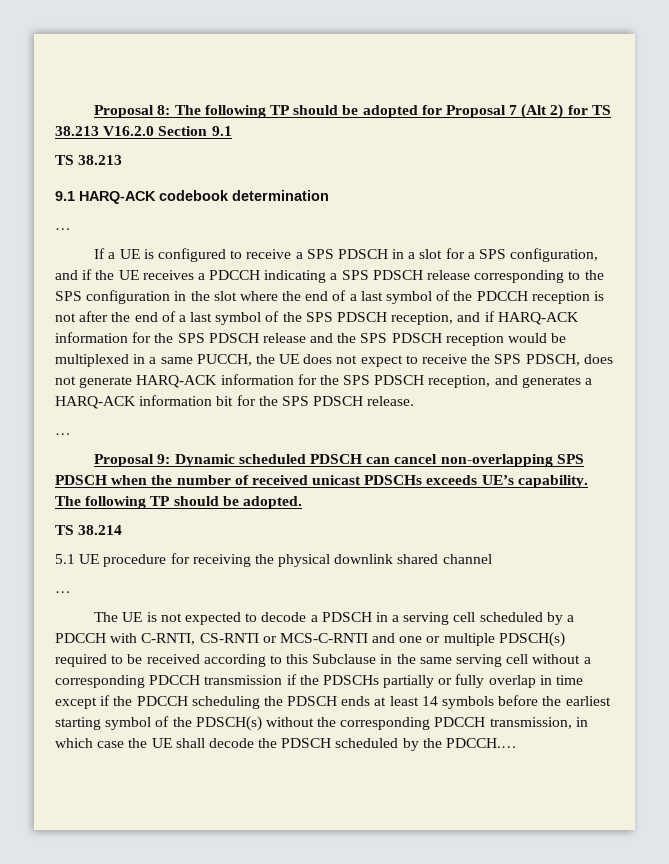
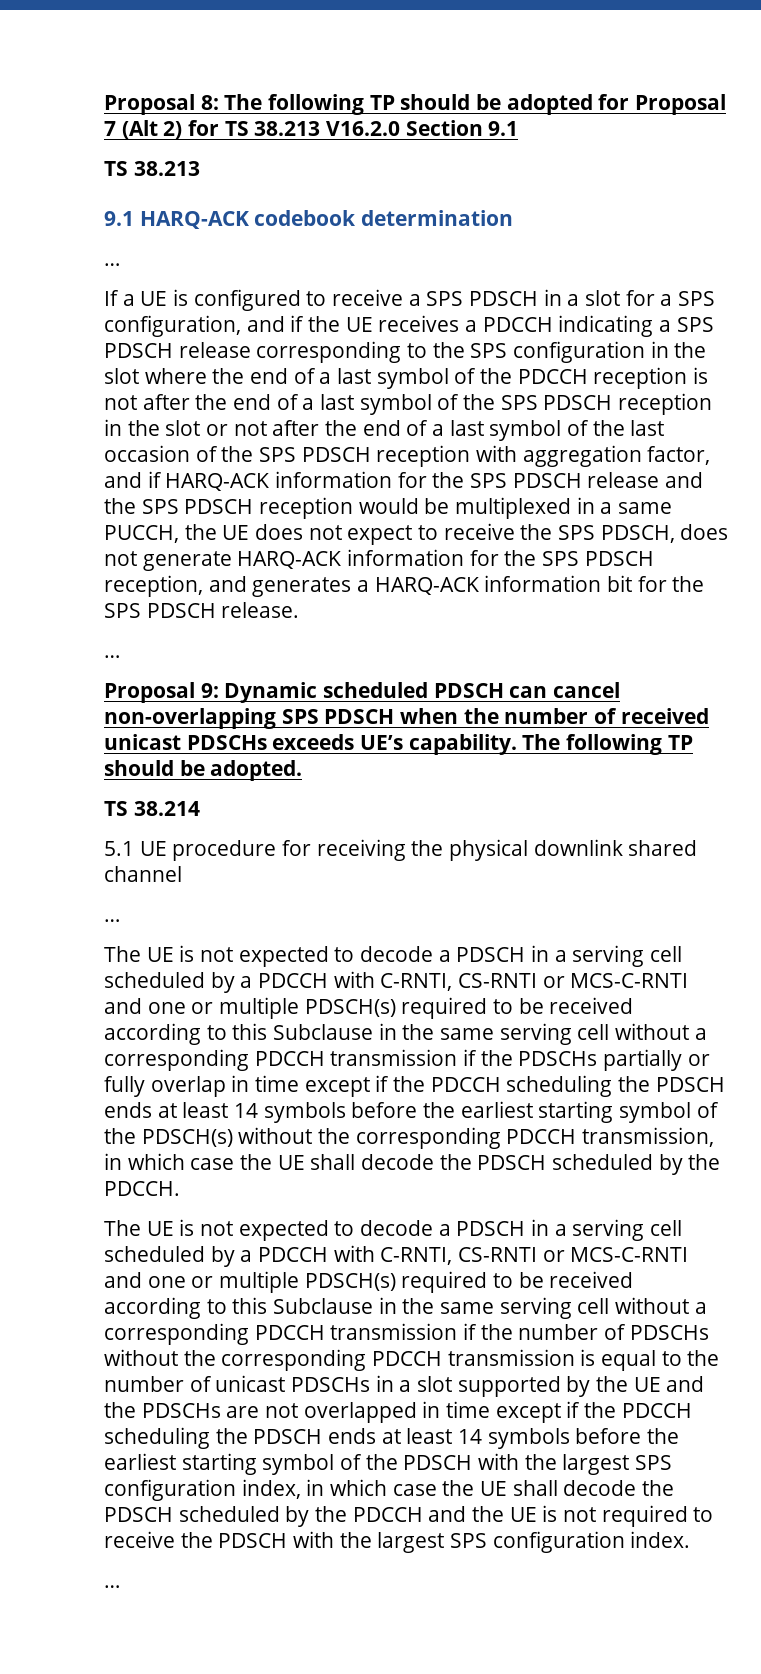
- If a UE is configured to receive a SPS PDSCH in a slot for a SPS configuration, and if the UE receives a PDCCH indicating a SPS PDSCH release corresponding to the SPS configuration in the slot where the end of a last symbol of the PDCCH reception is not after the end of a last symbol of the SPS PDSCH reception, and if HARQ-ACK information for the SPS PDSCH release and the SPS PDSCH reception would be multiplexed in a same PUCCH, the UE does not expect to receive the SPS PDSCH, does not generate HARQ-ACK information for the SPS PDSCH reception, and generates a HARQ-ACK information bit for the SPS PDSCH release.
+ If a UE is configured to receive a SPS PDSCH in a slot for a SPS configuration, and if the UE receives a PDCCH indicating a SPS PDSCH release corresponding to the SPS configuration in the slot where the end of a last symbol of the PDCCH reception is not after the end of a last symbol of the SPS PDSCH reception in the slot or not after the end of a last symbol of the last occasion of the SPS PDSCH reception with aggregation factor, and if HARQ-ACK information for the SPS PDSCH release and the SPS PDSCH reception would be multiplexed in a same PUCCH, the UE does not expect to receive the SPS PDSCH, does not generate HARQ-ACK information for the SPS PDSCH reception, and generates a HARQ-ACK information bit for the SPS PDSCH release.
- The UE is not expected to decode a PDSCH in a serving cell scheduled by a PDCCH with C-RNTI, CS-RNTI or MCS-C-RNTI and one or multiple PDSCH(s) required to be received according to this Subclause in the same serving cell without a corresponding PDCCH transmission if the PDSCHs partially or fully overlap in time except if the PDCCH scheduling the PDSCH ends at least 14 symbols before the earliest starting symbol of the PDSCH(s) without the corresponding PDCCH transmission, in which case the UE shall decode the PDSCH scheduled by the PDCCH.…
+ The UE is not expected to decode a PDSCH in a serving cell scheduled by a PDCCH with C-RNTI, CS-RNTI or MCS-C-RNTI and one or multiple PDSCH(s) required to be received according to this Subclause in the same serving cell without a corresponding PDCCH transmission if the PDSCHs partially or fully overlap in time except if the PDCCH scheduling the PDSCH ends at least 14 symbols before the earliest starting symbol of the PDSCH(s) without the corresponding PDCCH transmission, in which case the UE shall decode the PDSCH scheduled by the PDCCH.
+ The UE is not expected to decode a PDSCH in a serving cell scheduled by a PDCCH with C-RNTI, CS-RNTI or MCS-C-RNTI and one or multiple PDSCH(s) required to be received according to this Subclause in the same serving cell without a corresponding PDCCH transmission if the number of PDSCHs without the corresponding PDCCH transmission is equal to the number of unicast PDSCHs in a slot supported by the UE and the PDSCHs are not overlapped in time except if the PDCCH scheduling the PDSCH ends at least 14 symbols before the earliest starting symbol of the PDSCH with the largest SPS configuration index, in which case the UE shall decode the PDSCH scheduled by the PDCCH and the UE is not required to receive the PDSCH with the largest SPS configuration index.
+ …

